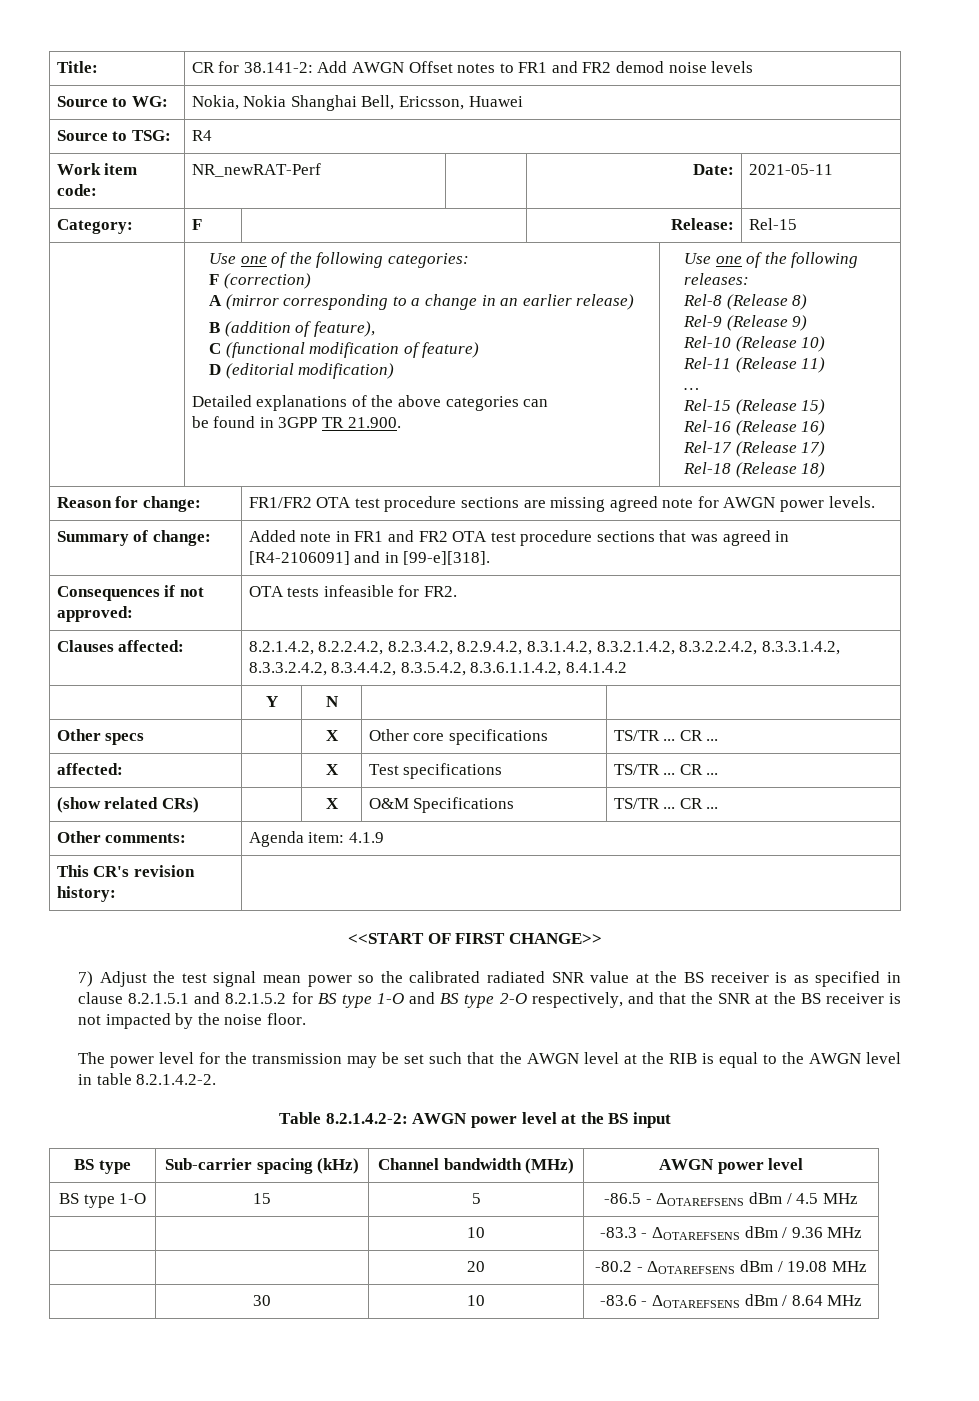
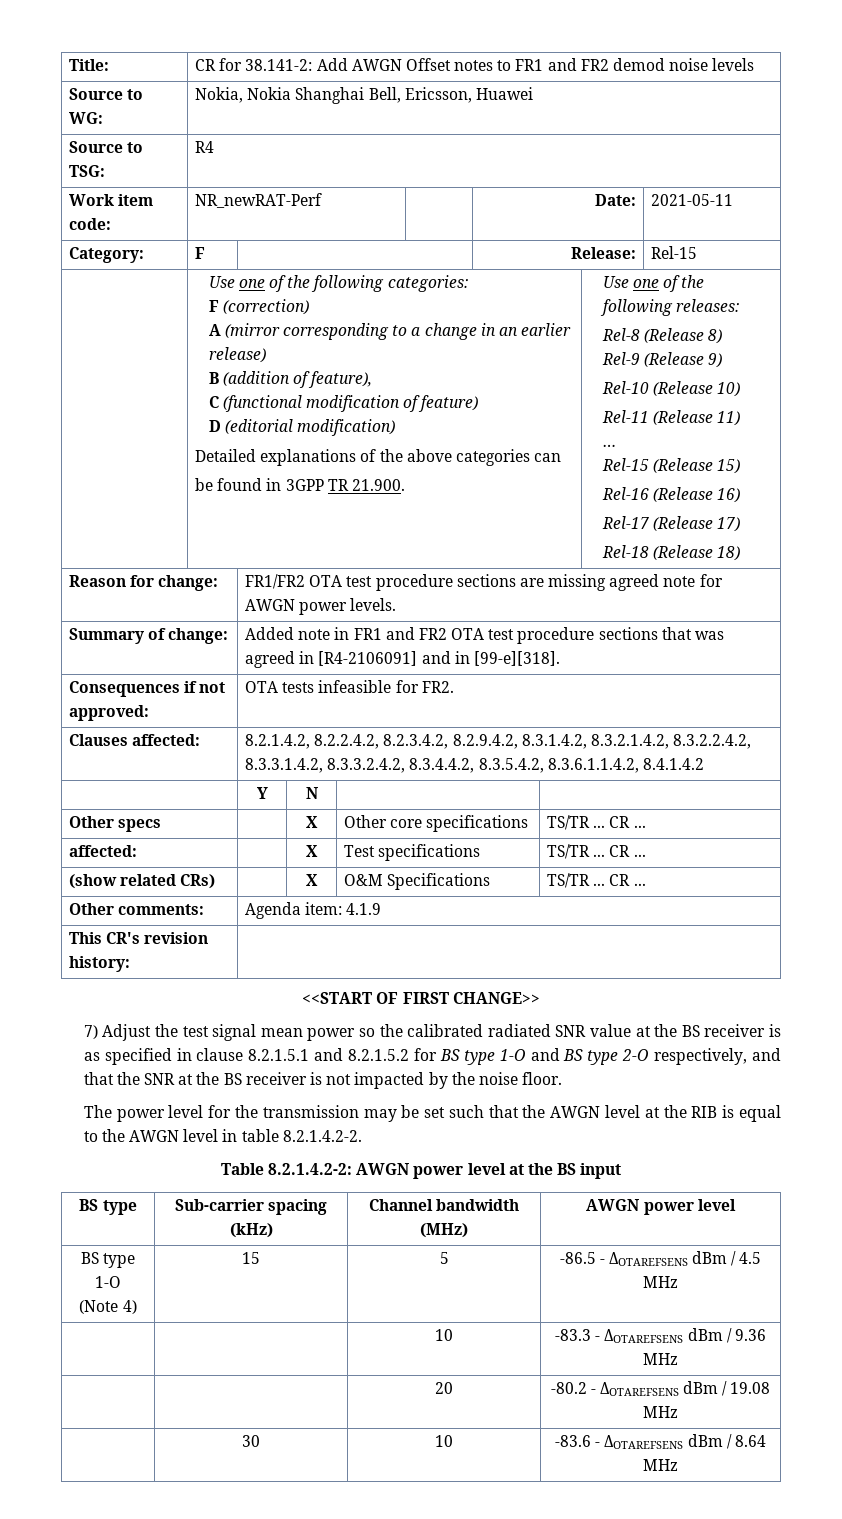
  BS type | Sub-carrier spacing (kHz) | Channel bandwidth (MHz) | AWGN power level
- BS type 1-O | 15 | 5 | -86.5 - ΔOTAREFSENS dBm / 4.5 MHz
+ BS type 1-O
+ (Note 4) | 15 | 5 | -86.5 - ΔOTAREFSENS dBm / 4.5 MHz

